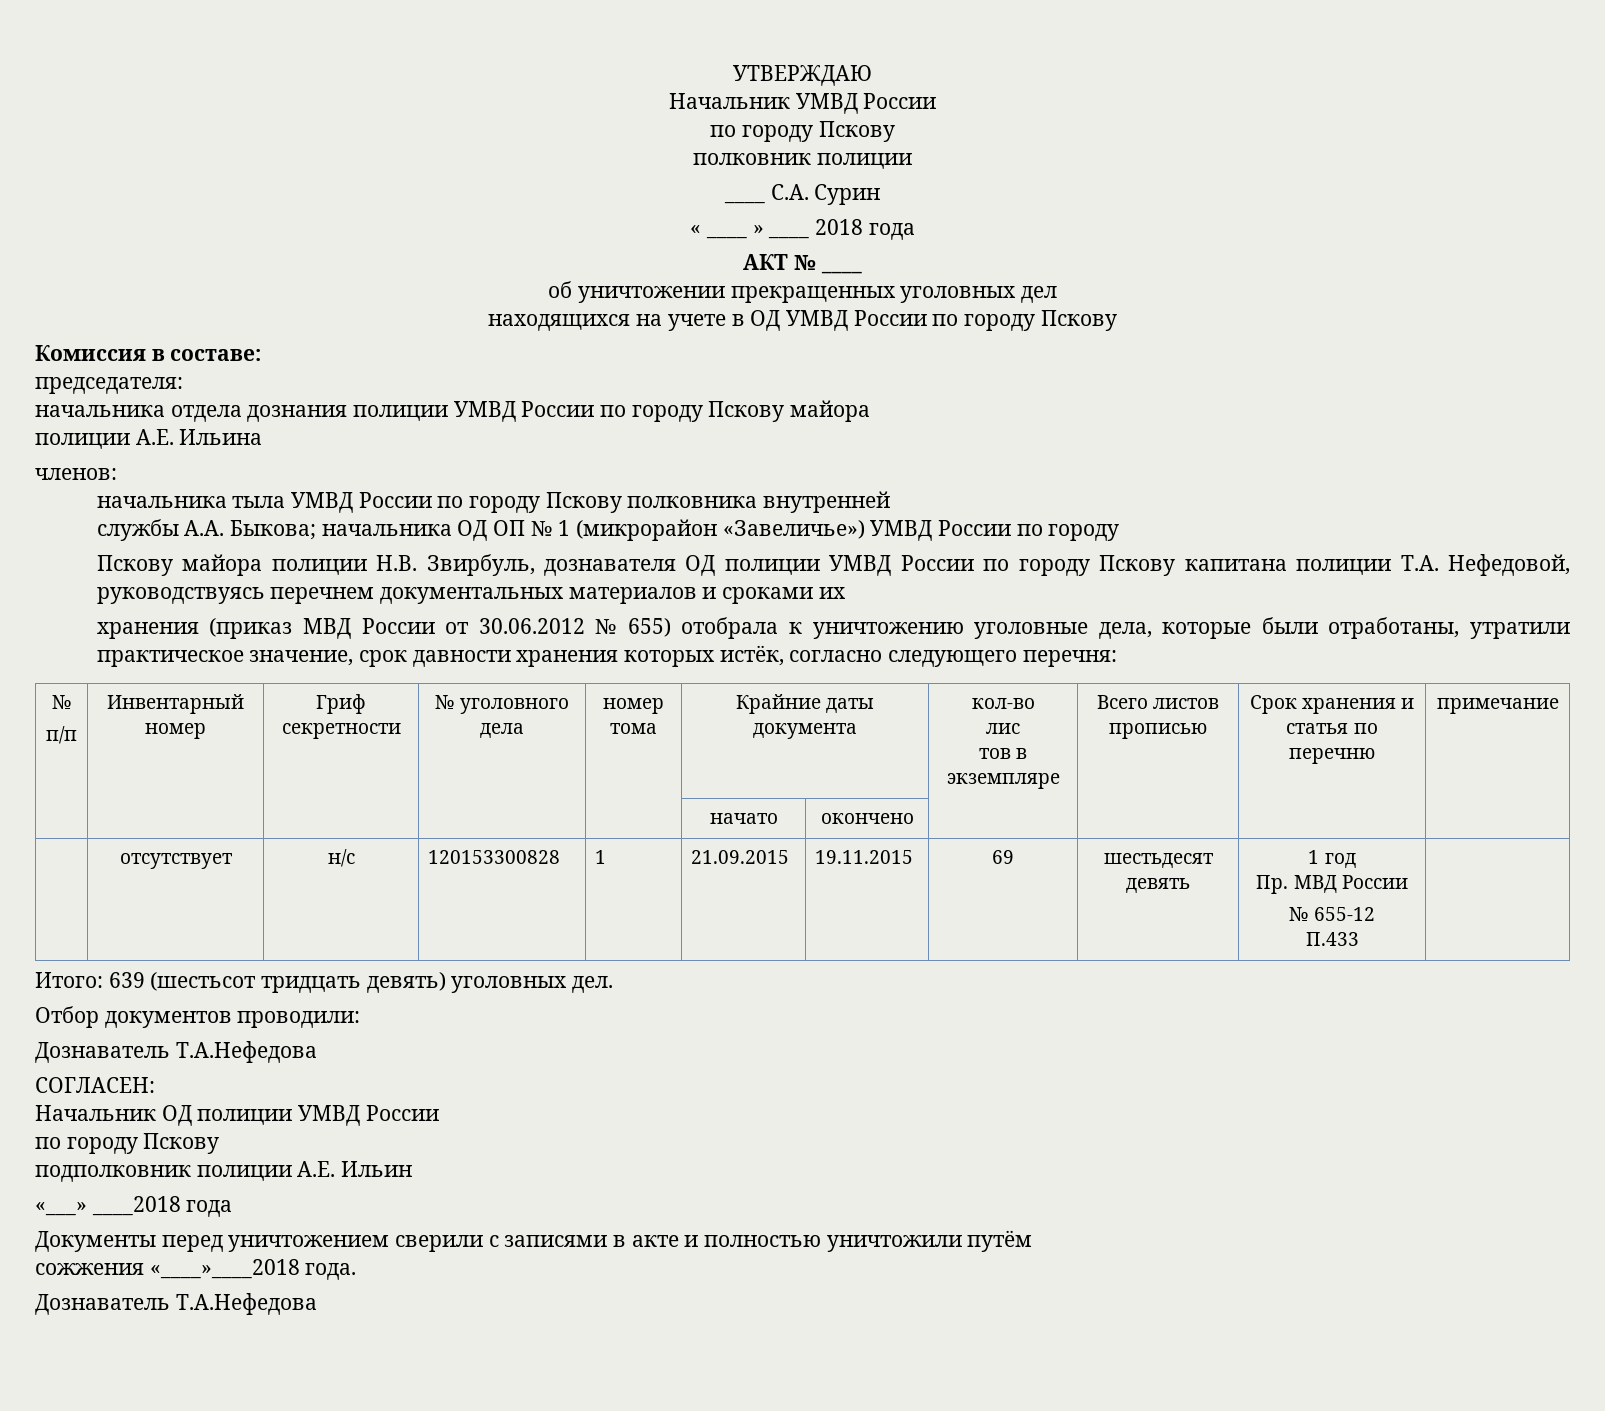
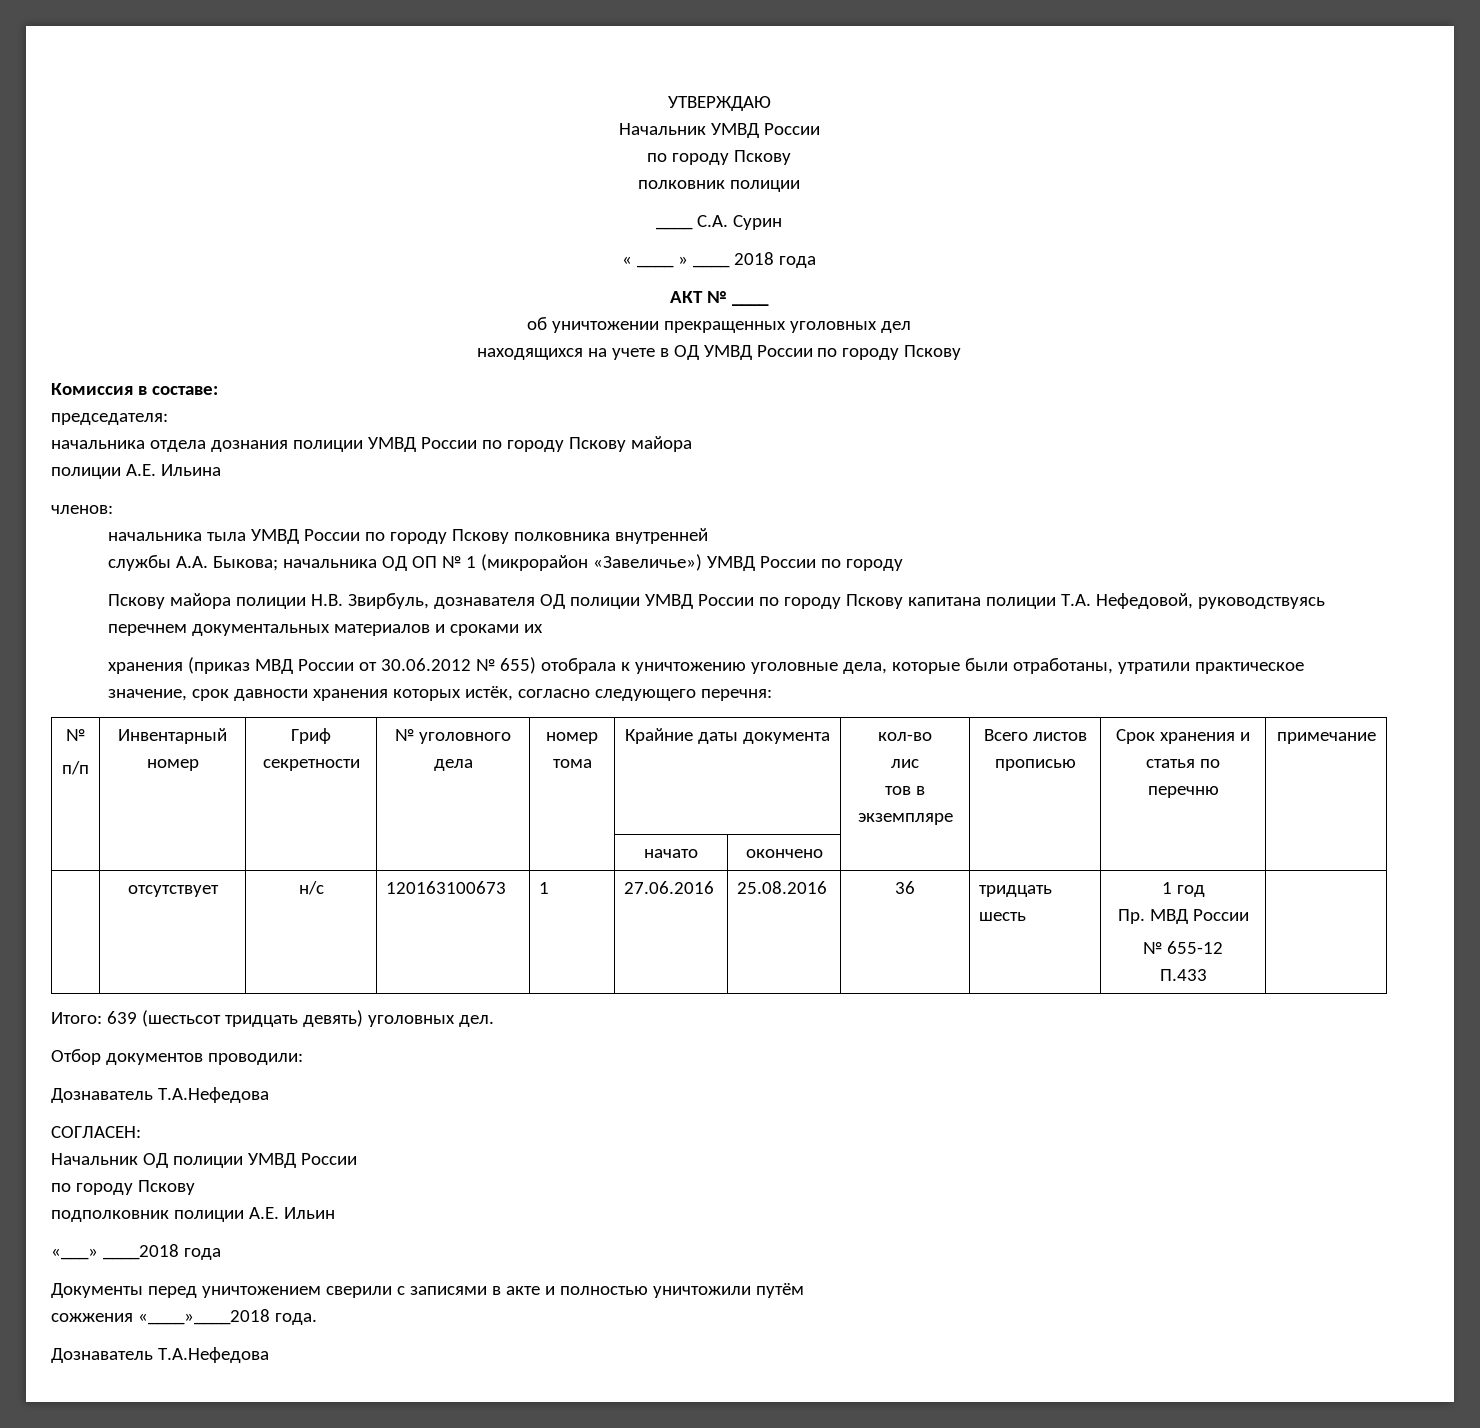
- | отсутствует | н/с | 120153300828 | 1 | 21.09.2015 | 19.11.2015 | 69 | шестьдесят девять | 1 год
+ | отсутствует | н/с | 120163100673 | 1 | 27.06.2016 | 25.08.2016 | 36 | тридцать шесть | 1 год

